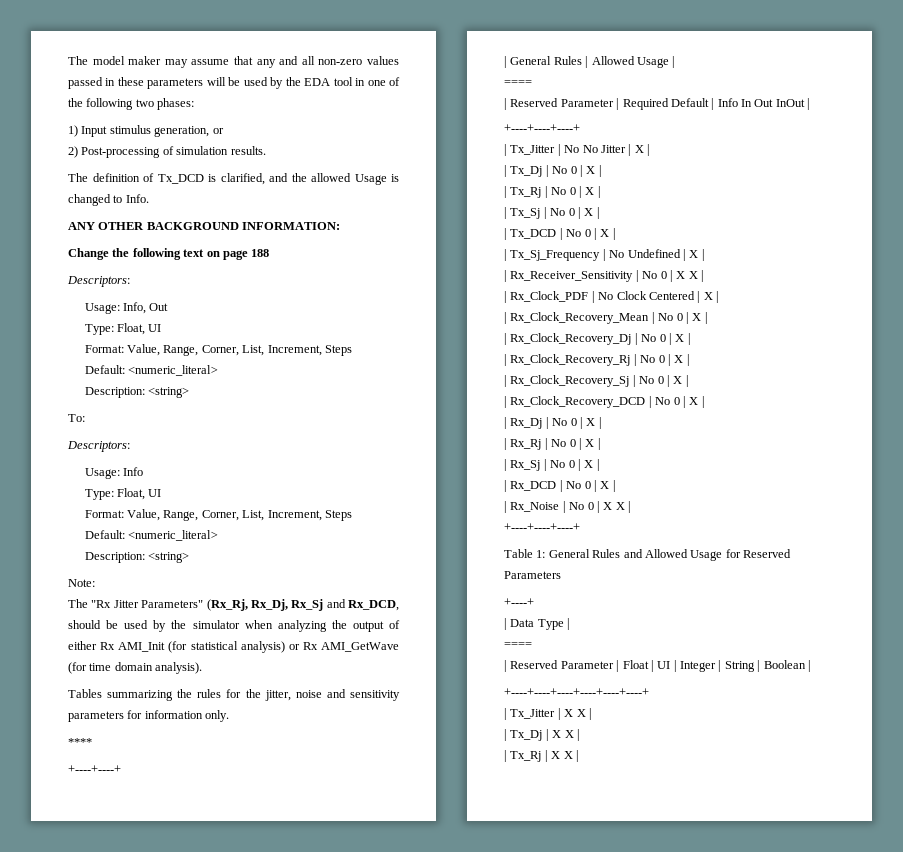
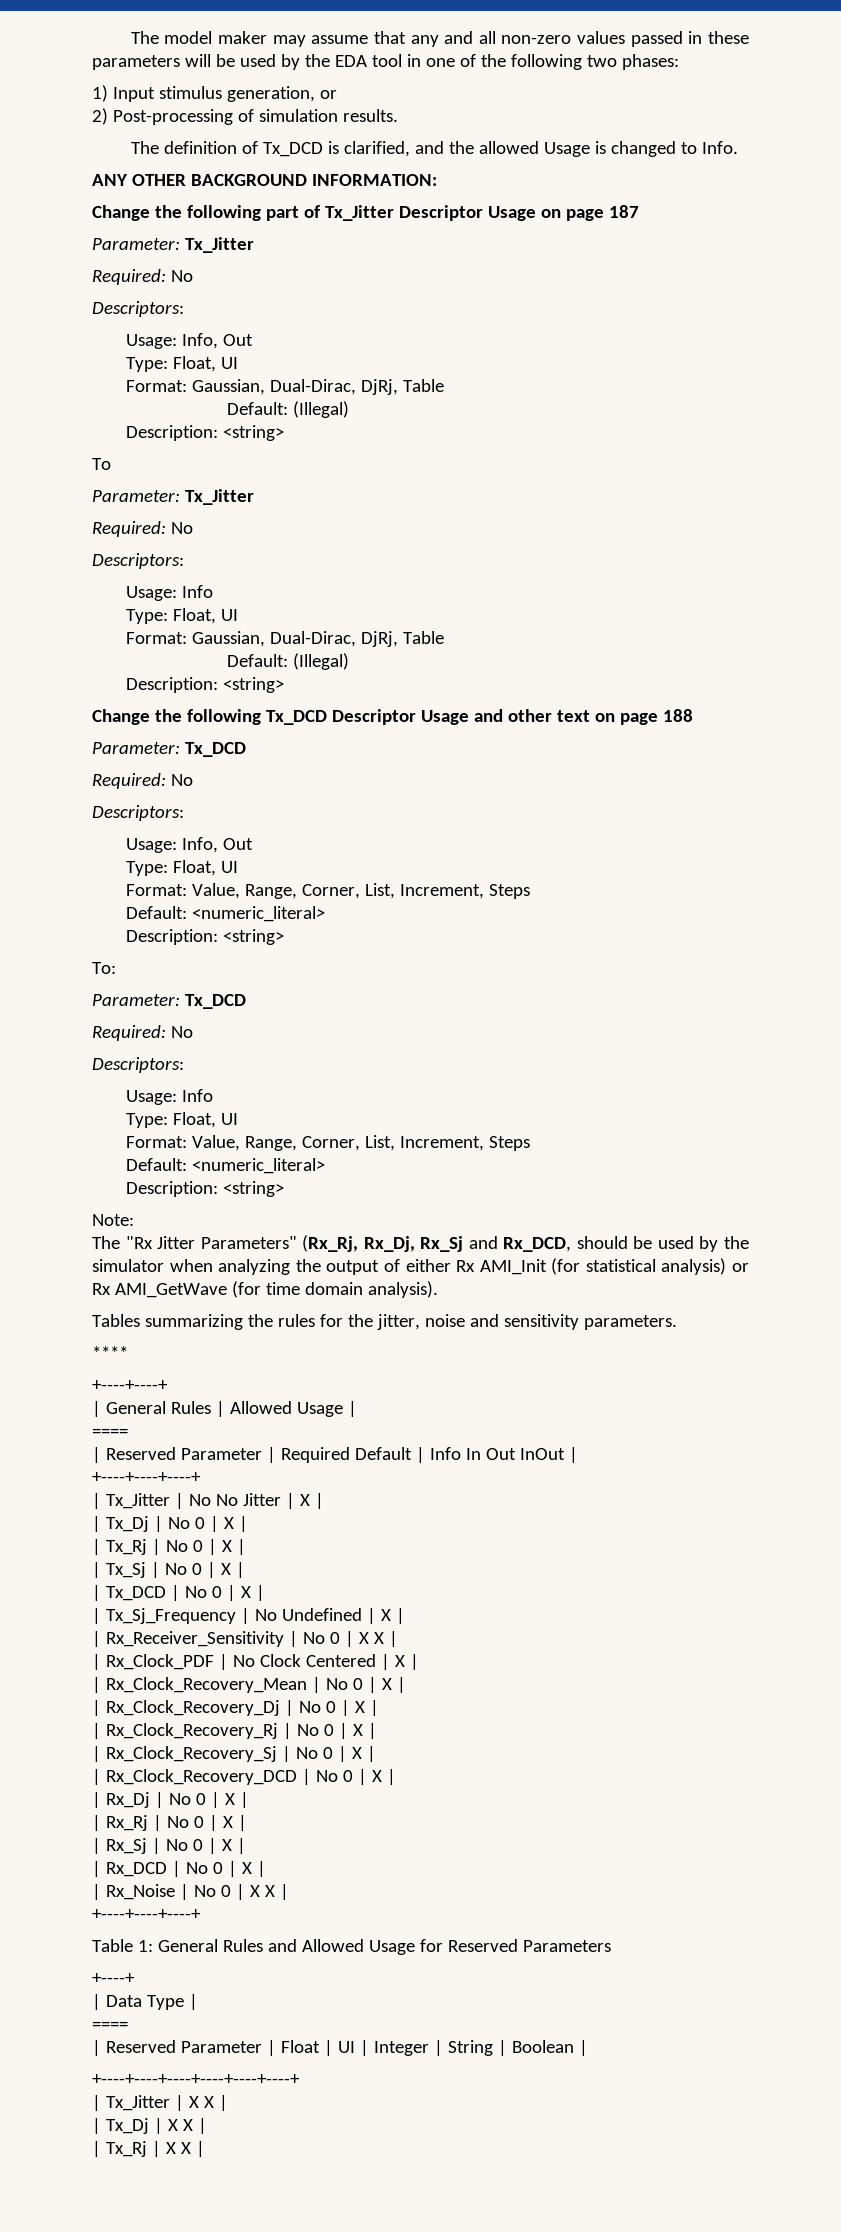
- Change the following text on page 188
+ Change the following part of Tx_Jitter Descriptor Usage on page 187
+ Parameter: Tx_Jitter
+ Required: No
+ Descriptors:
+ Usage: Info, Out
+ Type: Float, UI
+ Format: Gaussian, Dual-Dirac, DjRj, Table
+ Default: (Illegal)
+ Description: <string>
+ To
+ Parameter: Tx_Jitter
+ Required: No
+ Descriptors:
+ Usage: Info
+ Type: Float, UI
+ Format: Gaussian, Dual-Dirac, DjRj, Table
+ Default: (Illegal)
+ Description: <string>
+ Change the following Tx_DCD Descriptor Usage and other text on page 188
+ Parameter: Tx_DCD
+ Required: No
  To:
+ Parameter: Tx_DCD
+ Required: No
- Tables summarizing the rules for the jitter, noise and sensitivity parameters for information only.
+ Tables summarizing the rules for the jitter, noise and sensitivity parameters.

